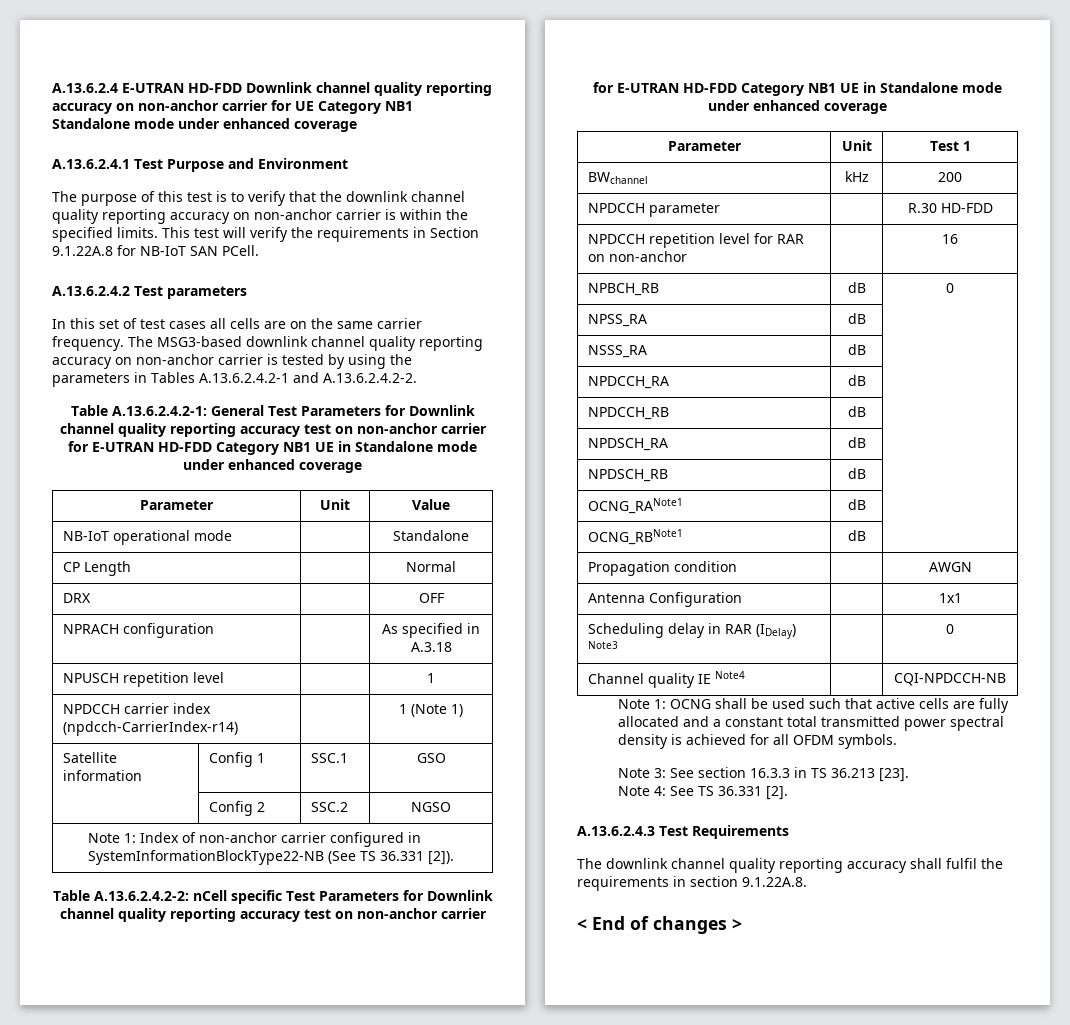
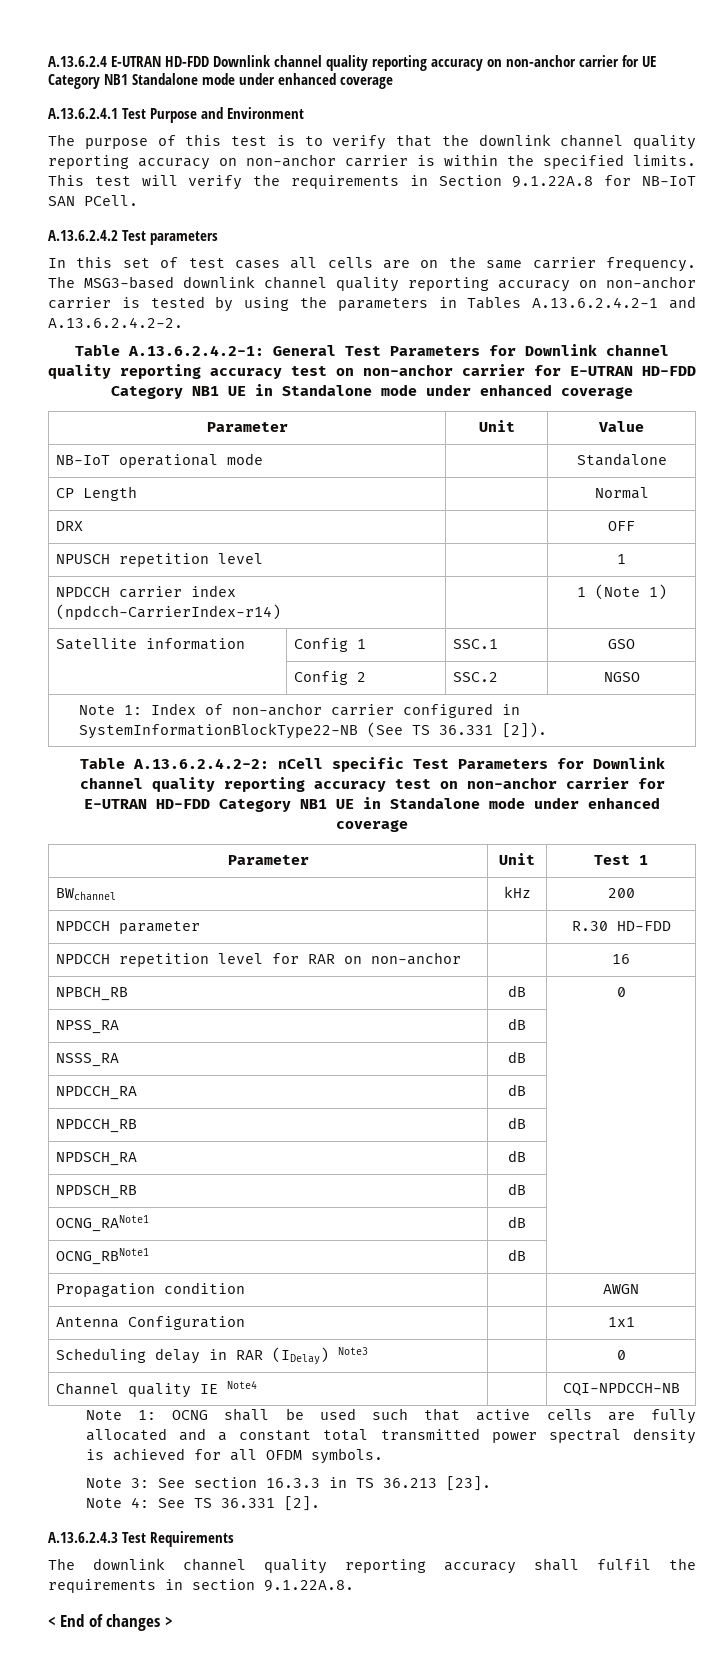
- NPRACH configuration | | As specified in A.3.18

